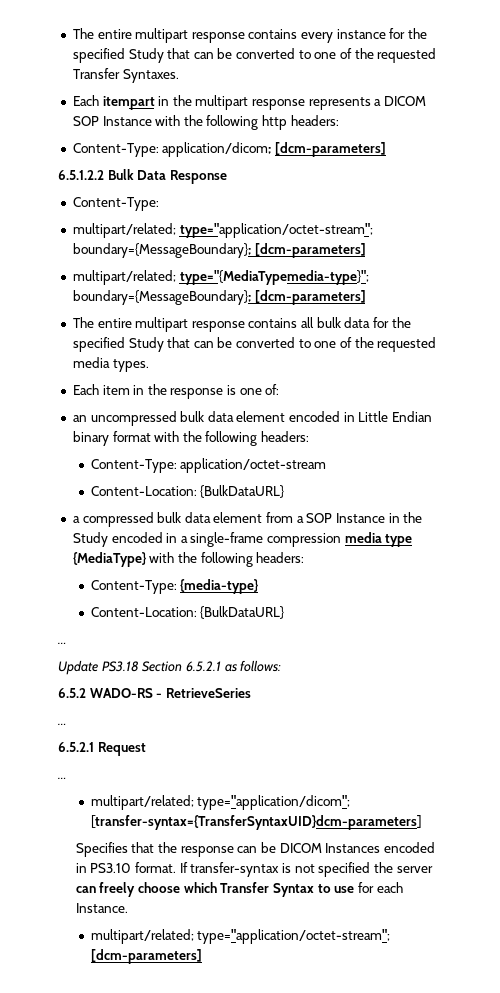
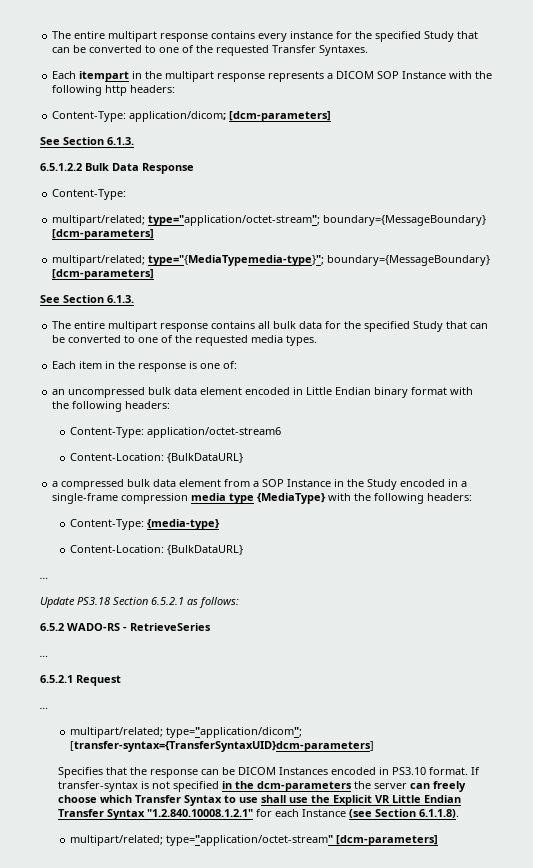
  Content-Type: application/dicom; [dcm-parameters]
+ See Section 6.1.3.
- multipart/related; type="application/octet-stream"; boundary={MessageBoundary}; [dcm-parameters]
+ multipart/related; type="application/octet-stream"; boundary={MessageBoundary} [dcm-parameters]
- multipart/related; type="{MediaTypemedia-type}"; boundary={MessageBoundary}; [dcm-parameters]
+ multipart/related; type="{MediaTypemedia-type}"; boundary={MessageBoundary} [dcm-parameters]
+ See Section 6.1.3.
- Content-Type: application/octet-stream
+ Content-Type: application/octet-stream6
- If transfer-syntax is not specified the server can freely choose which Transfer Syntax to use for each Instance.
- multipart/related; type="application/octet-stream"; [dcm-parameters]
+ If transfer-syntax is not specified in the dcm-parameters the server can freely choose which Transfer Syntax to use shall use the Explicit VR Little Endian Transfer Syntax "1.2.840.10008.1.2.1" for each Instance (see Section 6.1.1.8).
+ multipart/related; type="application/octet-stream" [dcm-parameters]

